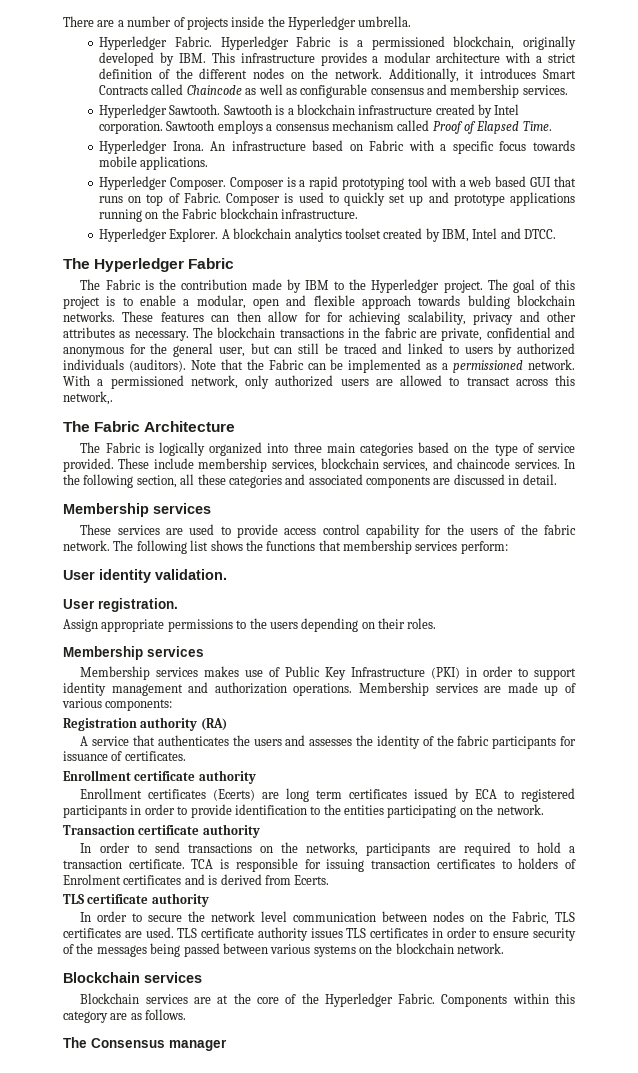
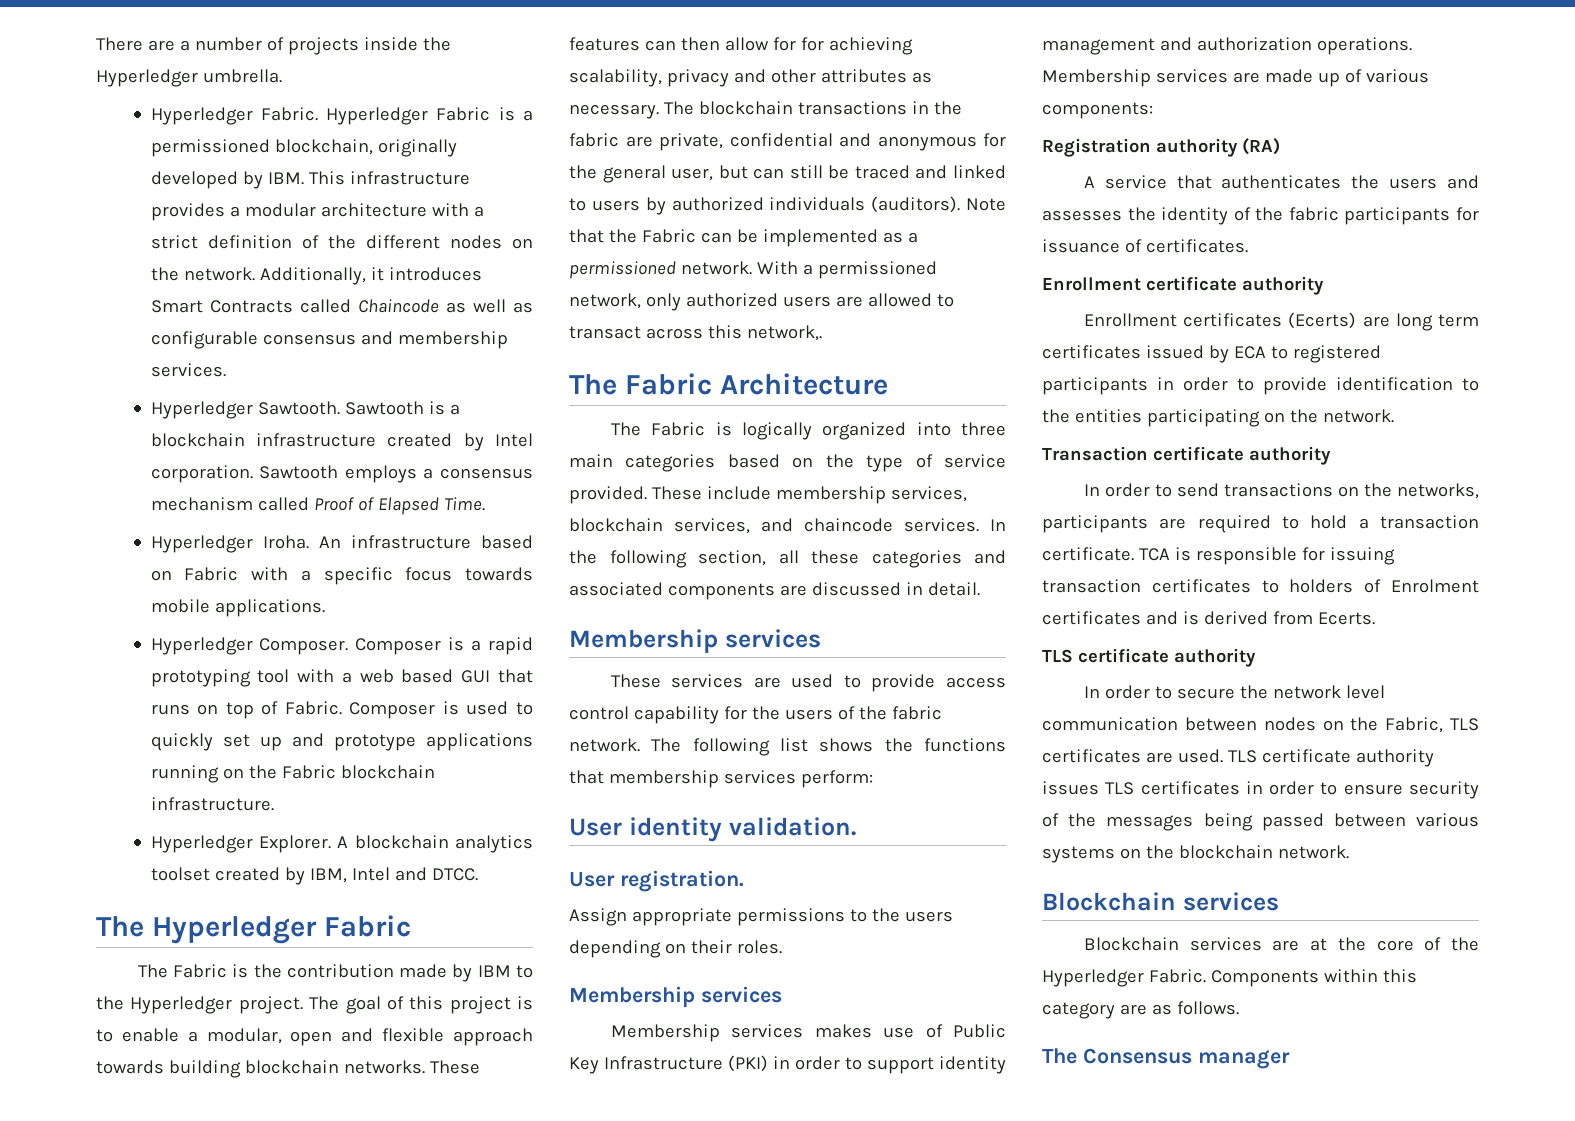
- Hyperledger Irona.
+ Hyperledger Iroha.
- The goal of this project is to enable a modular, open and flexible approach towards bulding blockchain networks.
+ The goal of this project is to enable a modular, open and flexible approach towards building blockchain networks.

